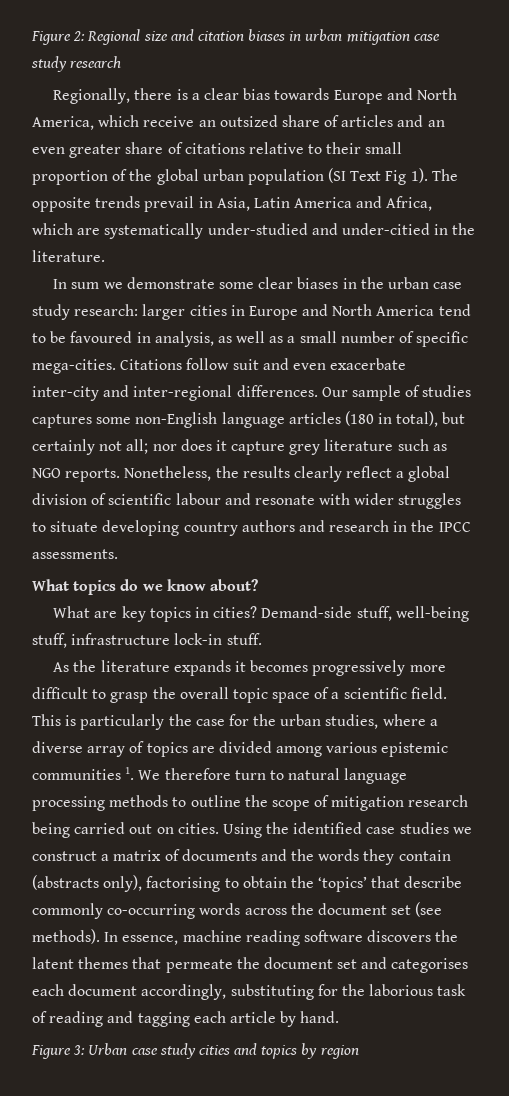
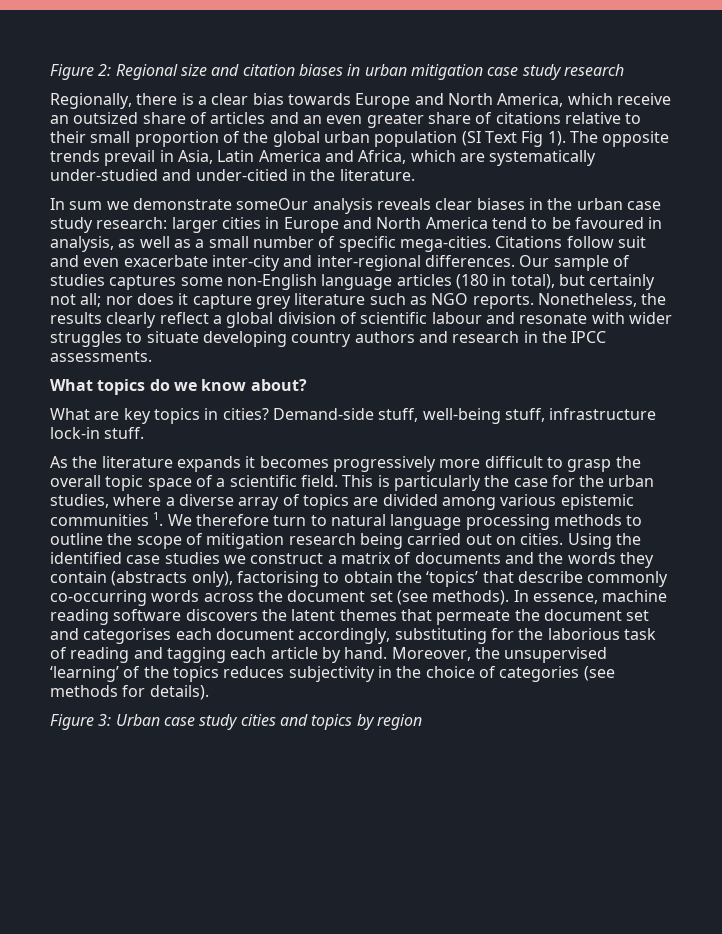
- In sum we demonstrate some clear biases in the urban case study research: larger cities in Europe and North America tend to be favoured in analysis, as well as a small number of specific mega-cities.
+ In sum we demonstrate someOur analysis reveals clear biases in the urban case study research: larger cities in Europe and North America tend to be favoured in analysis, as well as a small number of specific mega-cities.
+ Moreover, the unsupervised ‘learning’ of the topics reduces subjectivity in the choice of categories (see methods for details).

